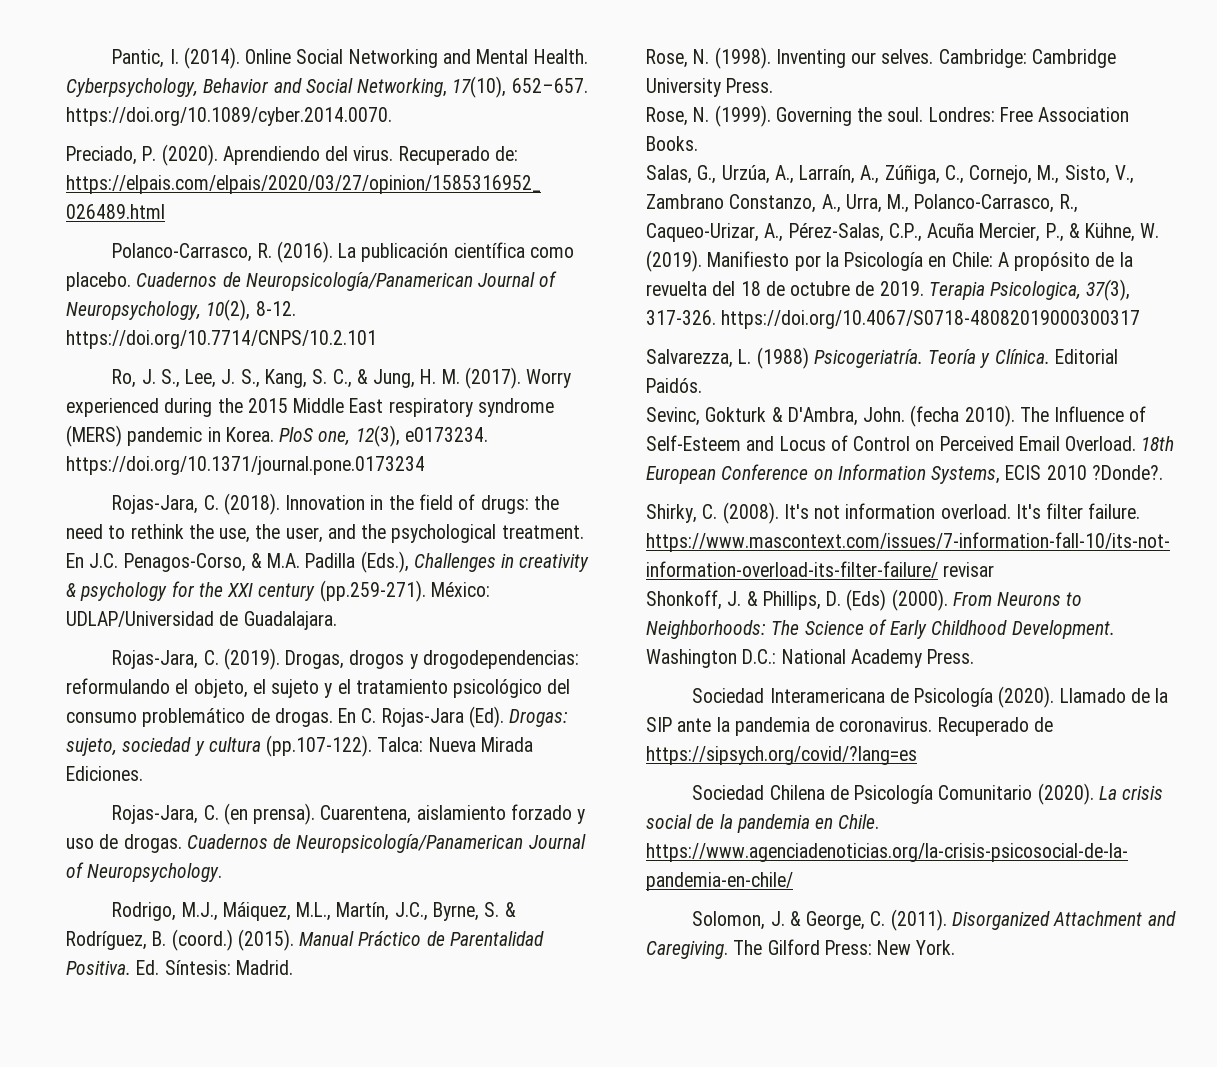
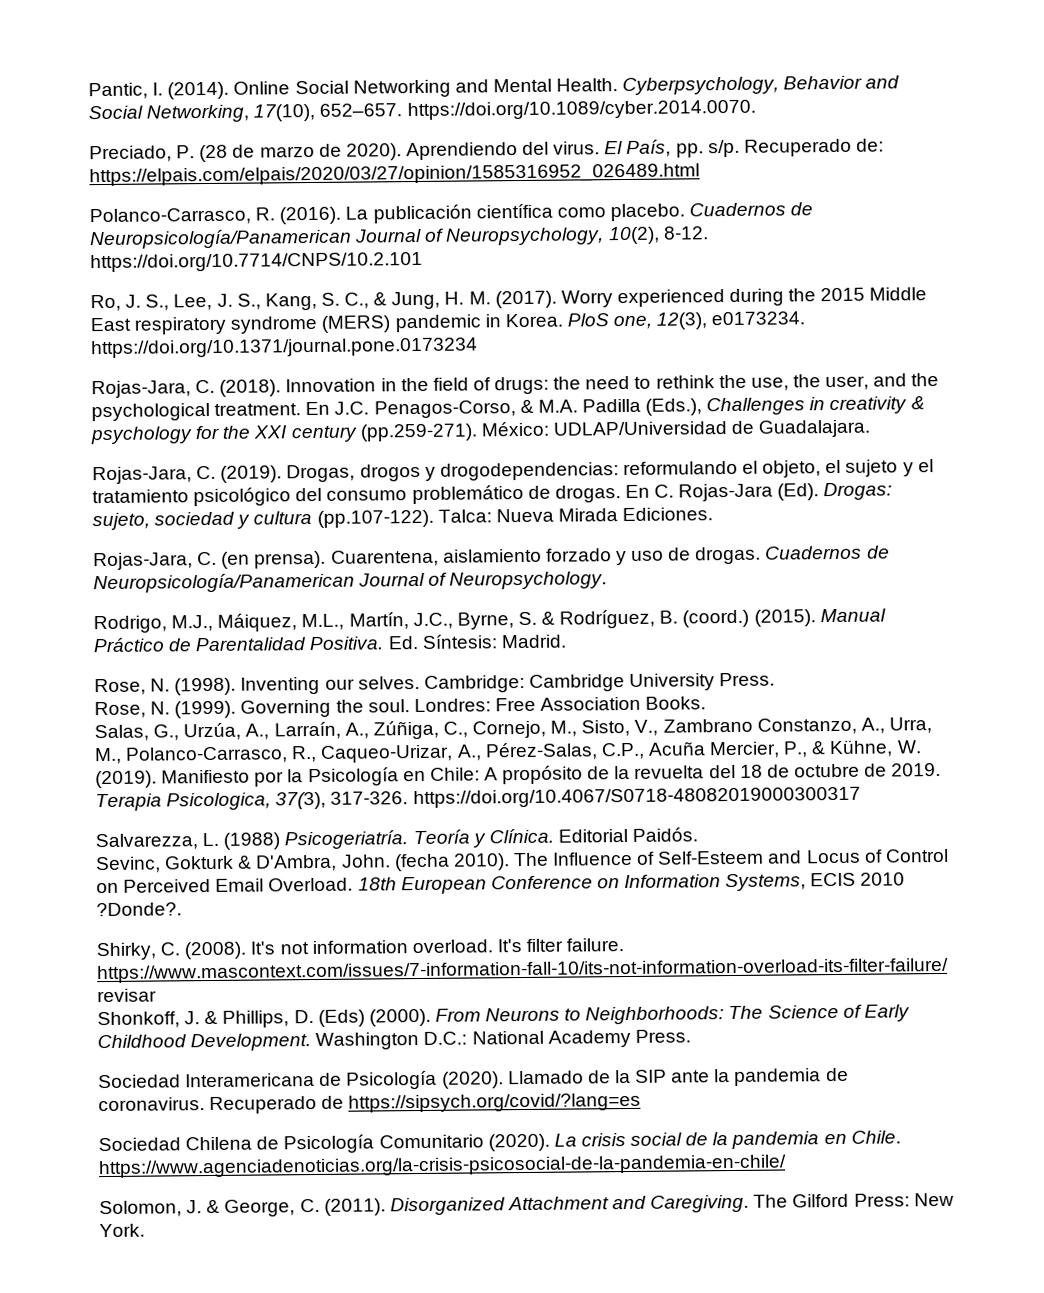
- Preciado, P. (2020). Aprendiendo del virus.
+ Preciado, P. (28 de marzo de 2020). Aprendiendo del virus. El País, pp. s/p.

